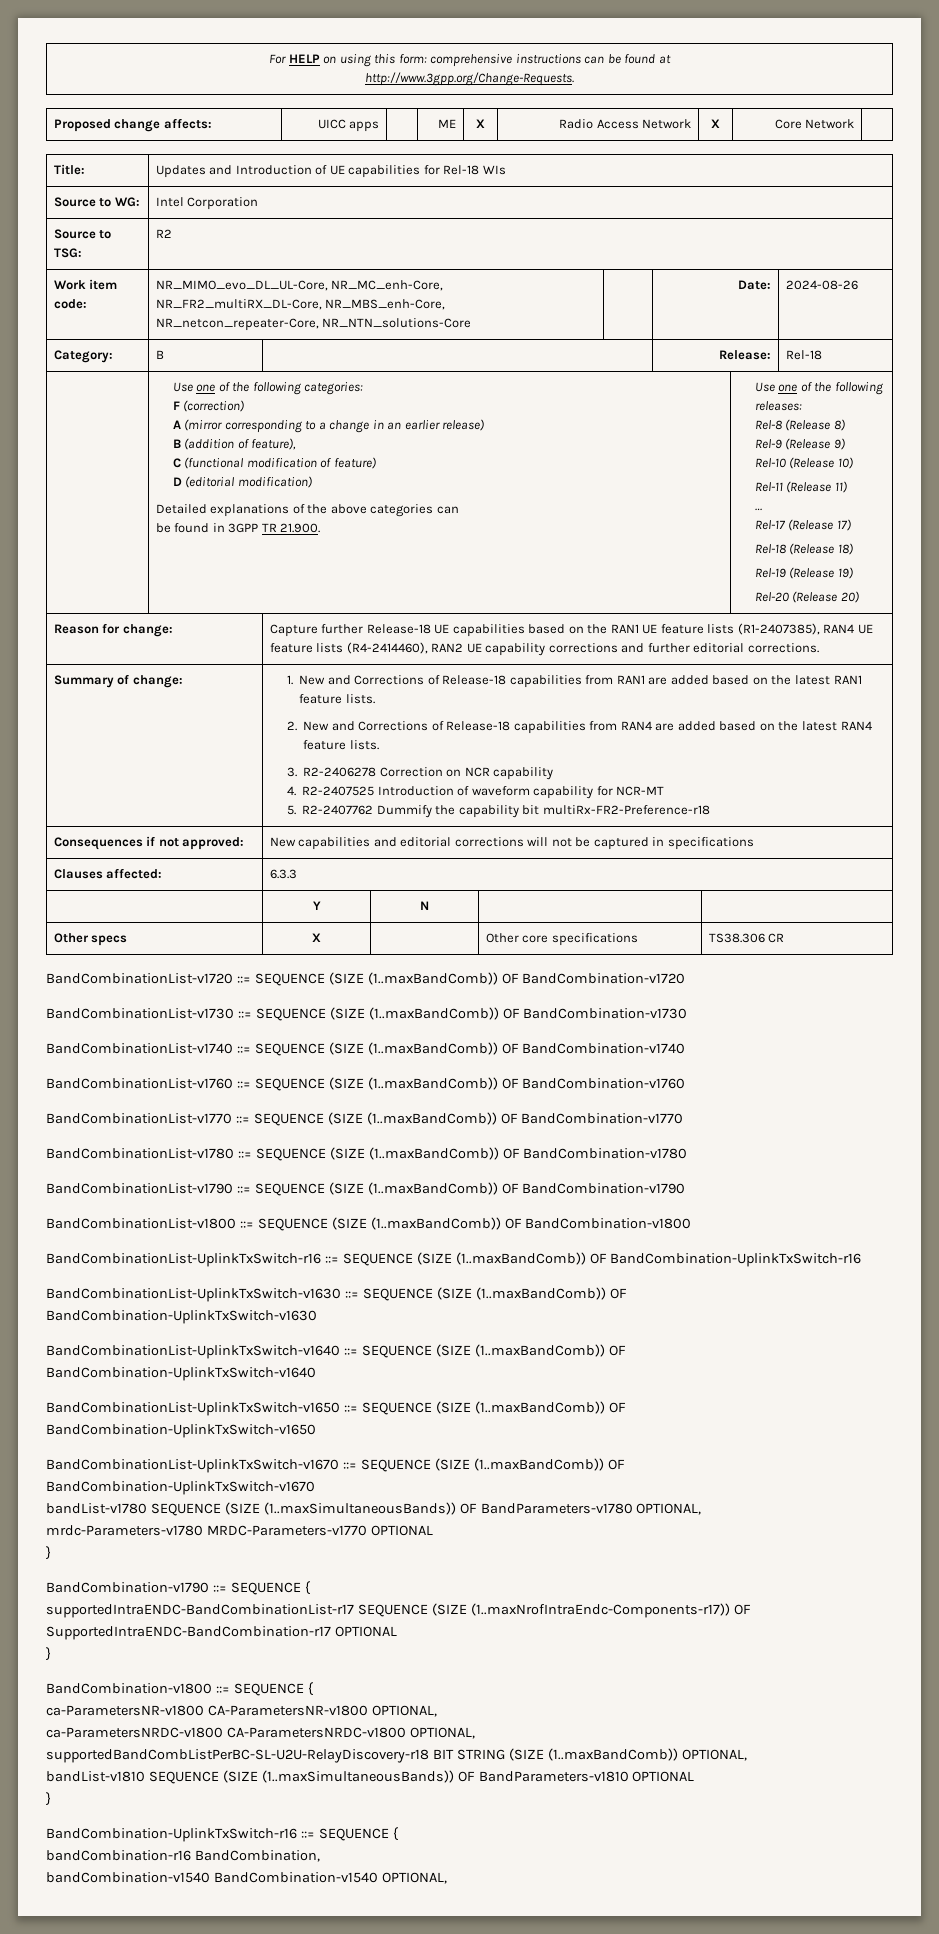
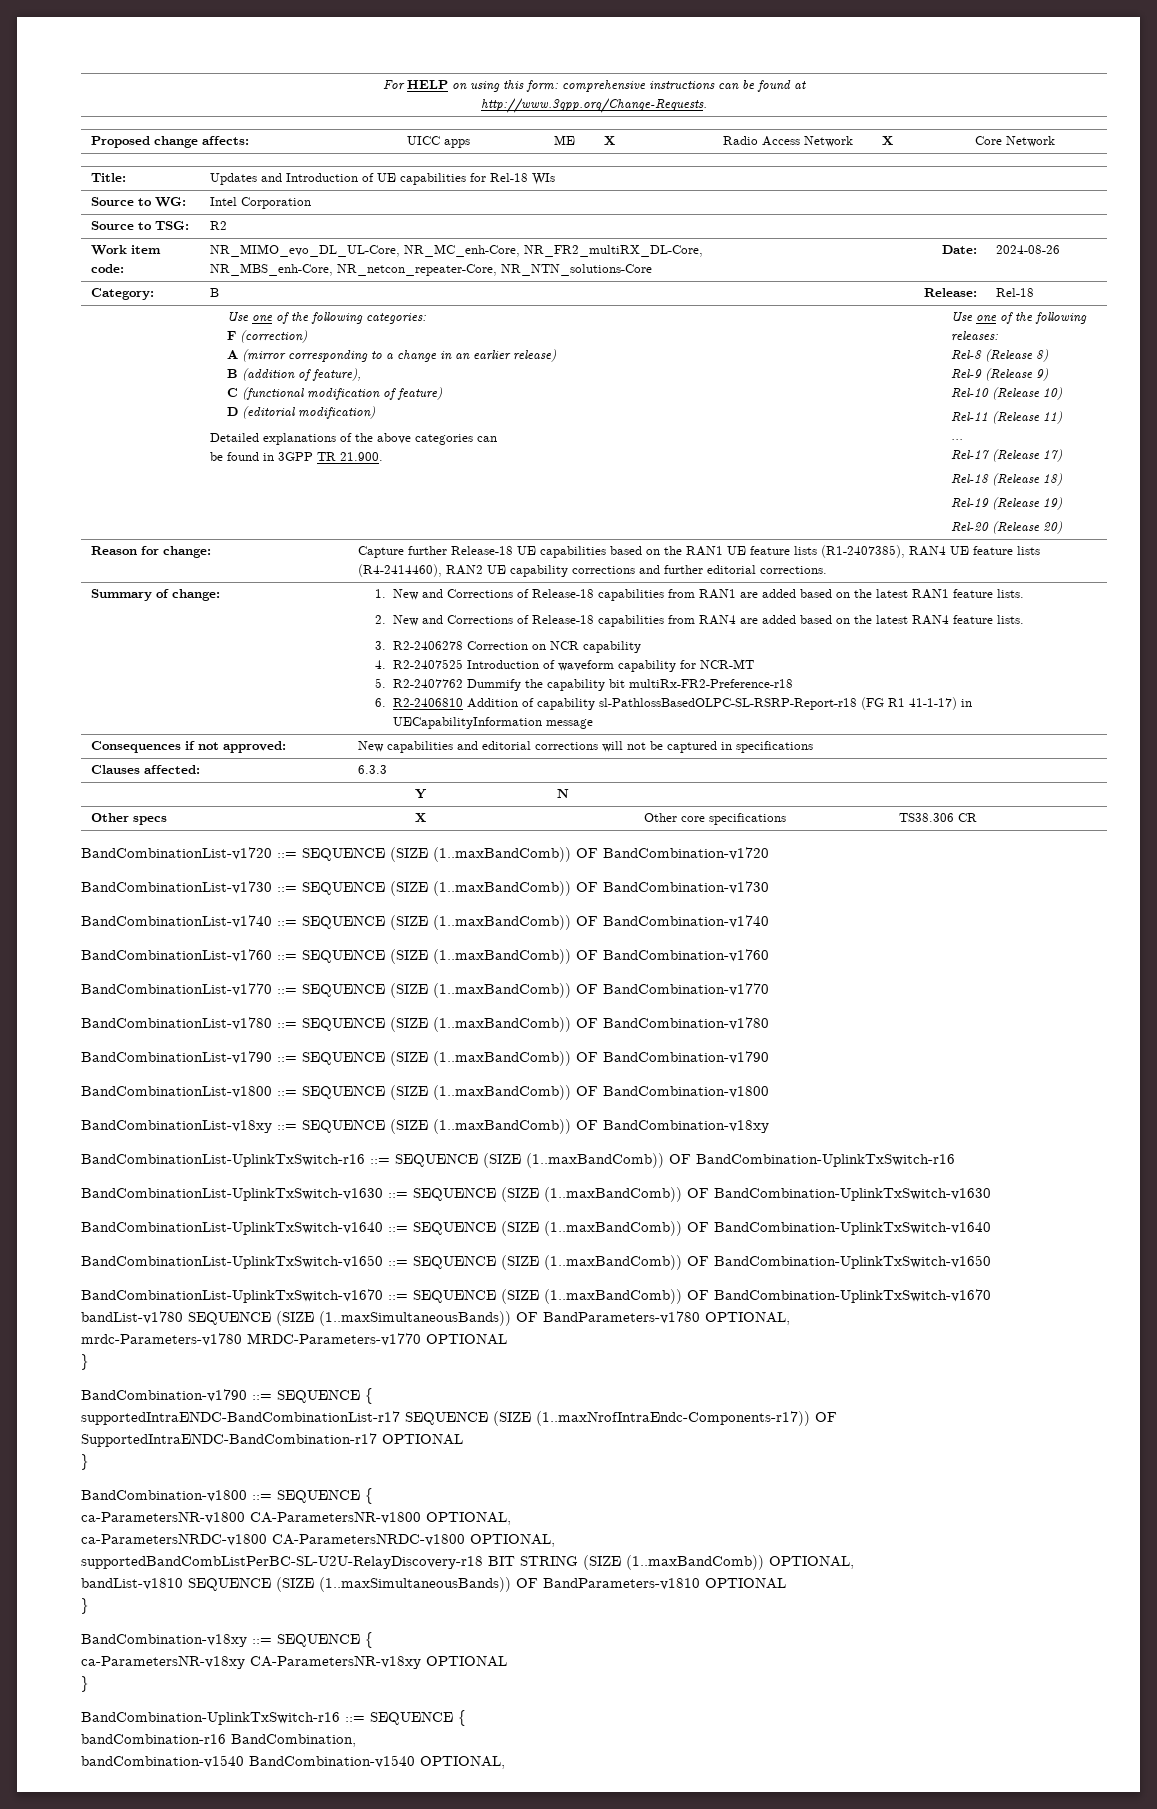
+ 6. R2-2406810 Addition of capability sl-PathlossBasedOLPC-SL-RSRP-Report-r18 (FG R1 41-1-17) in UECapabilityInformation message
+ BandCombinationList-v18xy ::= SEQUENCE (SIZE (1..maxBandComb)) OF BandCombination-v18xy
+ BandCombination-v18xy ::= SEQUENCE {
+ ca-ParametersNR-v18xy CA-ParametersNR-v18xy OPTIONAL
+ }

